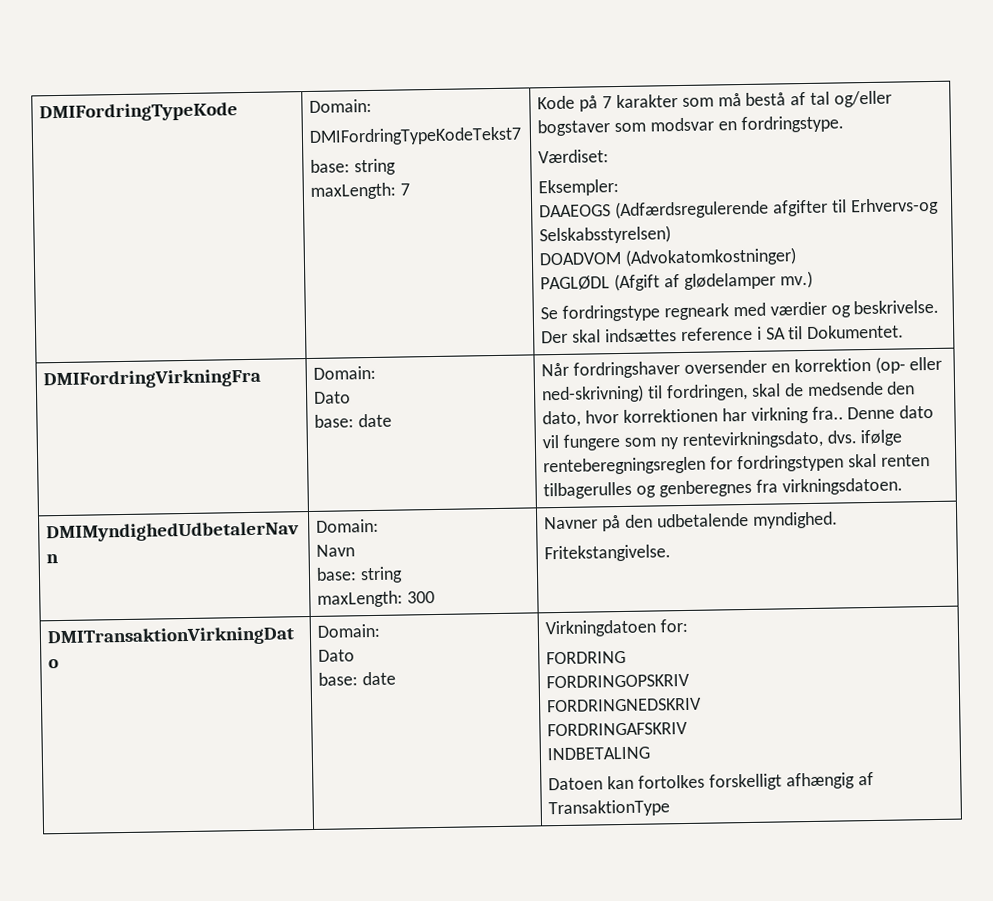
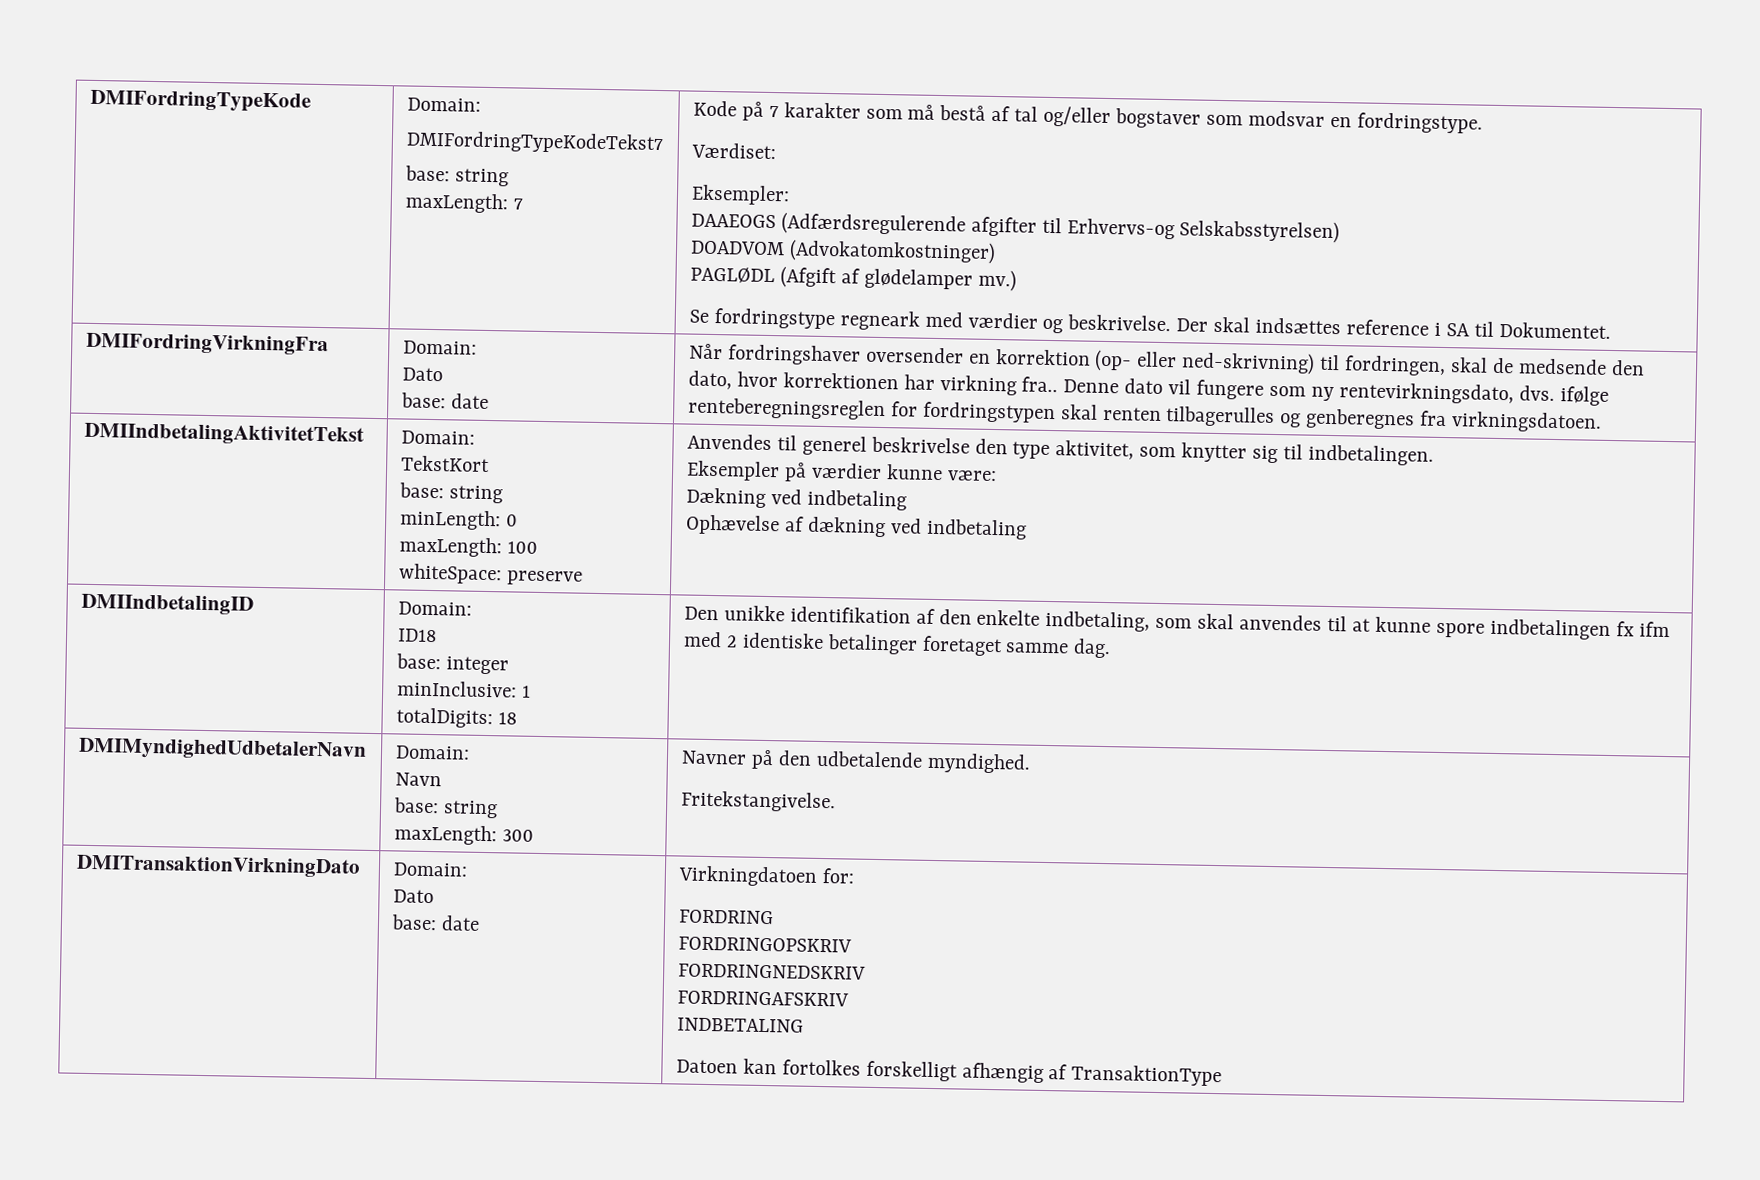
+ DMIIndbetalingAktivitetTekst | Domain:
+ TekstKort
+ base: string
+ minLength: 0
+ maxLength: 100
+ whiteSpace: preserve | Anvendes til generel beskrivelse den type aktivitet, som knytter sig til indbetalingen.
+ Eksempler på værdier kunne være:
+ Dækning ved indbetaling
+ Ophævelse af dækning ved indbetaling
+ DMIIndbetalingID | Domain:
+ ID18
+ base: integer
+ minInclusive: 1
+ totalDigits: 18 | Den unikke identifikation af den enkelte indbetaling, som skal anvendes til at kunne spore indbetalingen fx ifm med 2 identiske betalinger foretaget samme dag.

